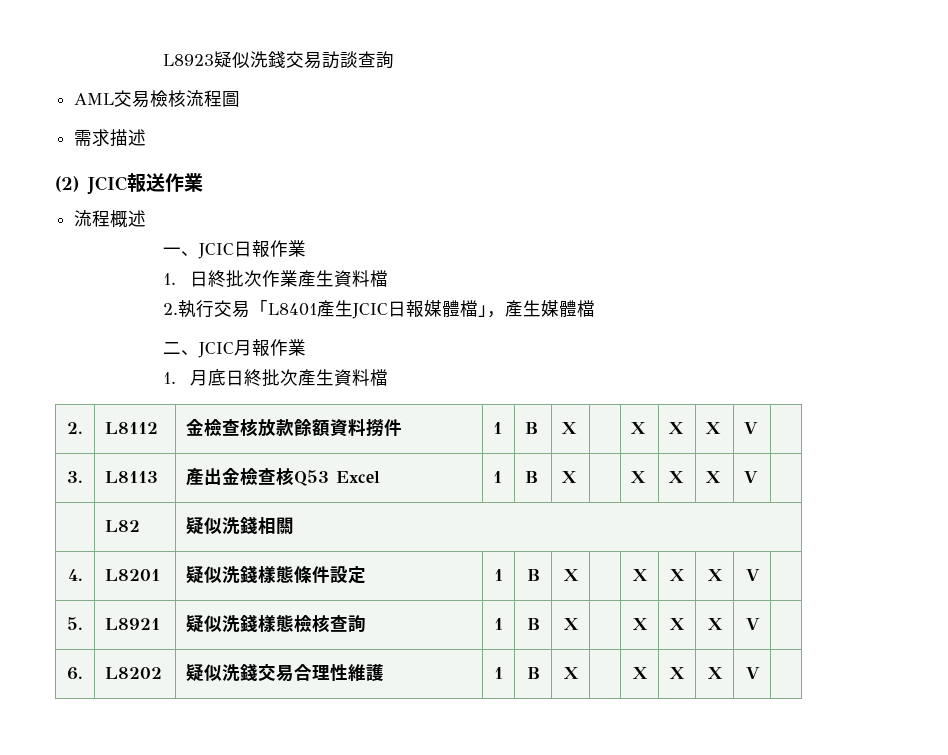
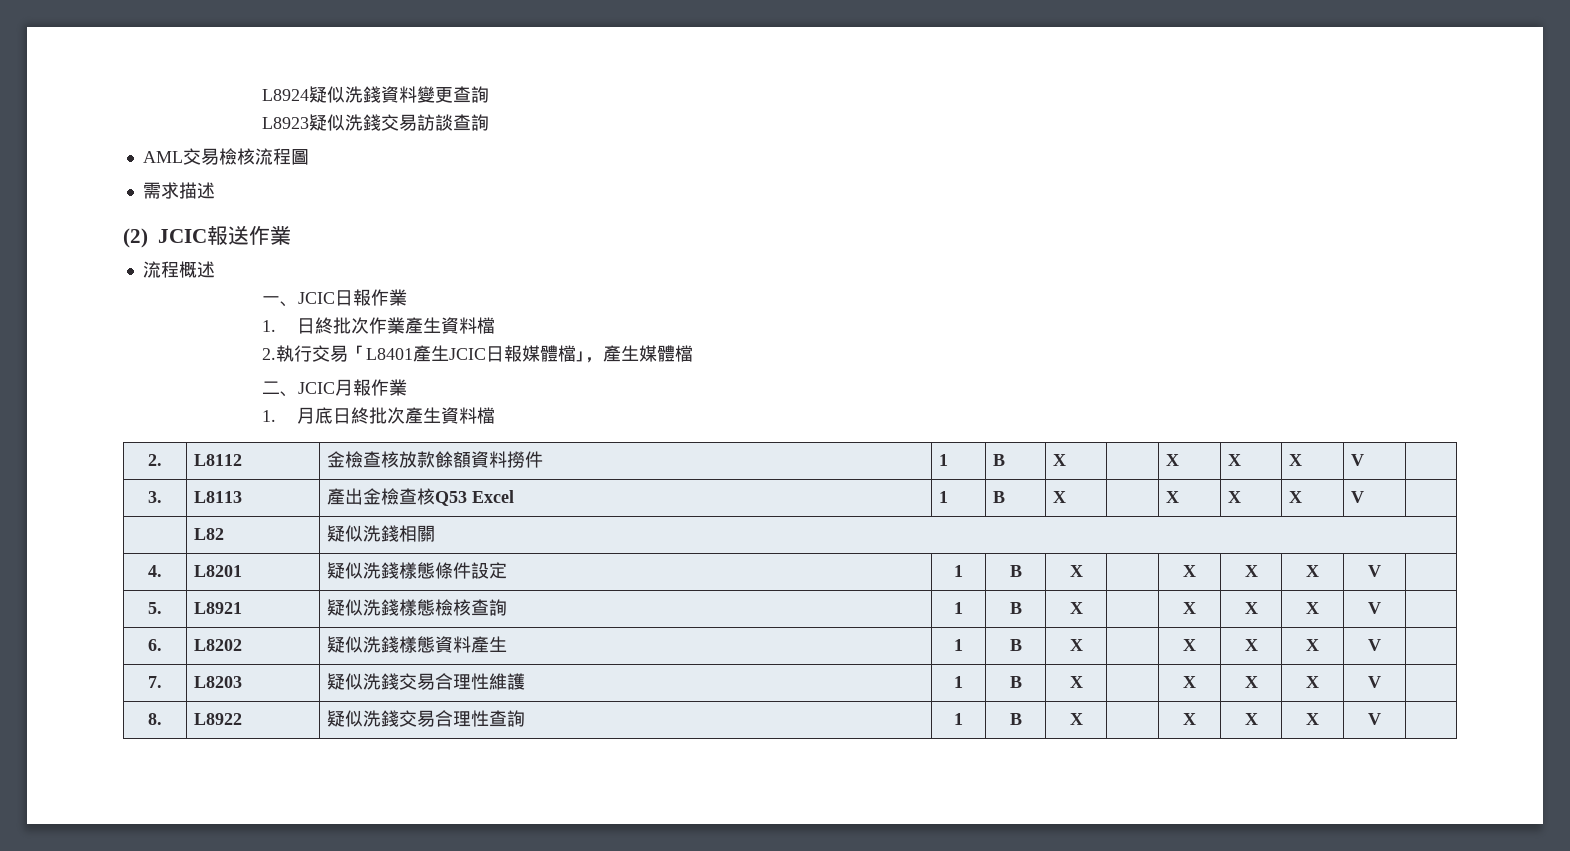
+ L8924疑似洗錢資料變更查詢
- 6. | L8202 | 疑似洗錢交易合理性維護 | 1 | B | X | | X | X | X | V |
+ 6. | L8202 | 疑似洗錢樣態資料產生 | 1 | B | X | | X | X | X | V |
+ 7. | L8203 | 疑似洗錢交易合理性維護 | 1 | B | X | | X | X | X | V |
+ 8. | L8922 | 疑似洗錢交易合理性查詢 | 1 | B | X | | X | X | X | V |

